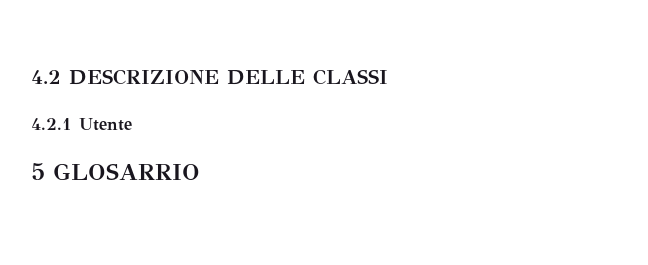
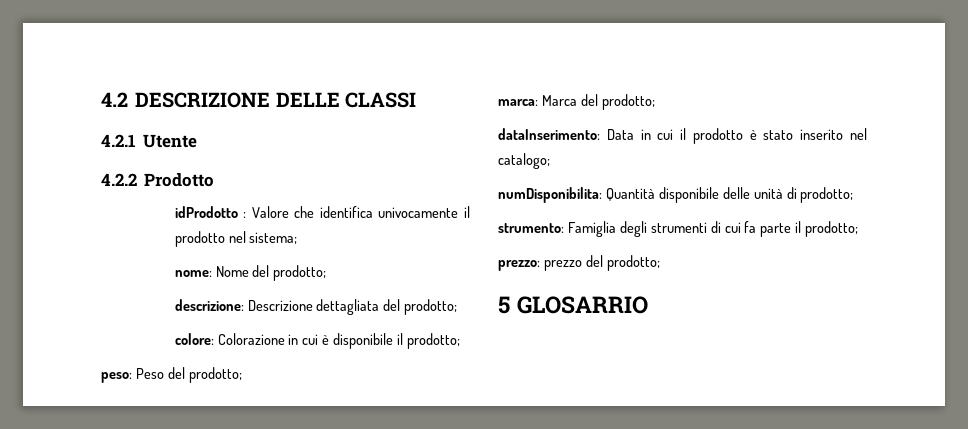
+ 4.2.2 Prodotto
+ idProdotto : Valore che identifica univocamente il prodotto nel sistema;
+ nome: Nome del prodotto;
+ descrizione: Descrizione dettagliata del prodotto;
+ colore: Colorazione in cui è disponibile il prodotto;
+ peso: Peso del prodotto;
+ marca: Marca del prodotto;
+ dataInserimento: Data in cui il prodotto è stato inserito nel catalogo;
+ numDisponibilita: Quantità disponibile delle unità di prodotto;
+ strumento: Famiglia degli strumenti di cui fa parte il prodotto;
+ prezzo: prezzo del prodotto;

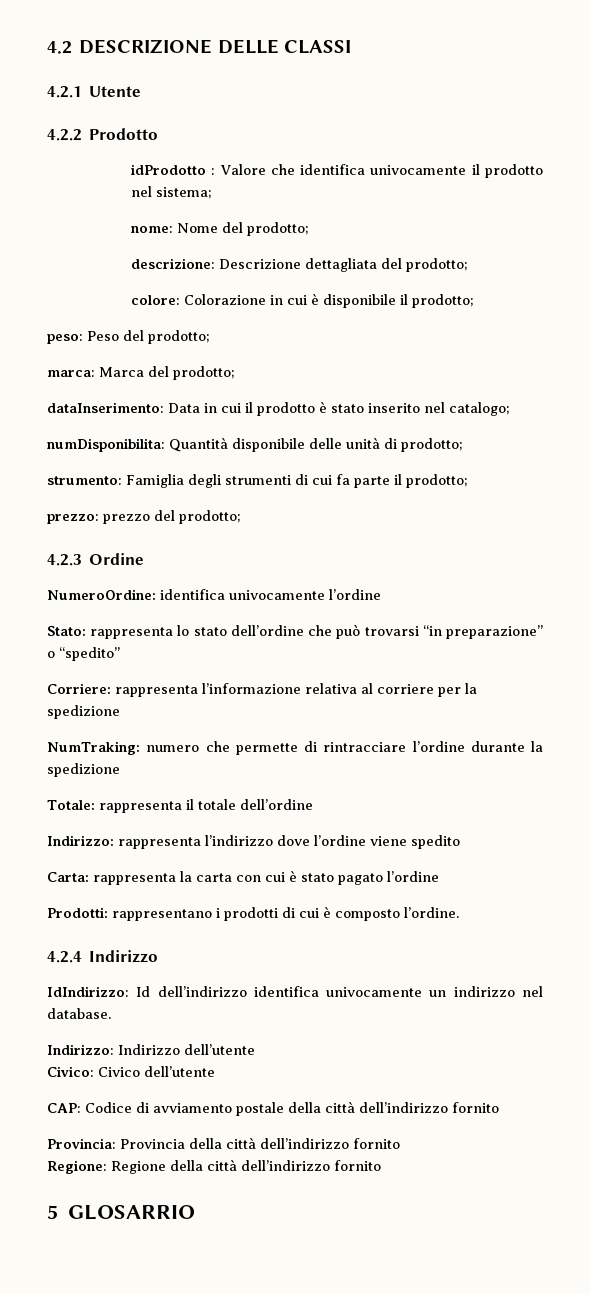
+ 4.2.3 Ordine
+ NumeroOrdine: identifica univocamente l’ordine
+ Stato: rappresenta lo stato dell’ordine che può trovarsi “in preparazione” o “spedito”
+ Corriere: rappresenta l’informazione relativa al corriere per la spedizione
+ NumTraking: numero che permette di rintracciare l’ordine durante la spedizione
+ Totale: rappresenta il totale dell’ordine
+ Indirizzo: rappresenta l’indirizzo dove l’ordine viene spedito
+ Carta: rappresenta la carta con cui è stato pagato l’ordine
+ Prodotti: rappresentano i prodotti di cui è composto l’ordine.
+ 4.2.4 Indirizzo
+ IdIndirizzo: Id dell’indirizzo identifica univocamente un indirizzo nel database.
+ Indirizzo: Indirizzo dell’utente
+ Civico: Civico dell’utente
+ CAP: Codice di avviamento postale della città dell’indirizzo fornito
+ Provincia: Provincia della città dell’indirizzo fornito
+ Regione: Regione della città dell’indirizzo fornito

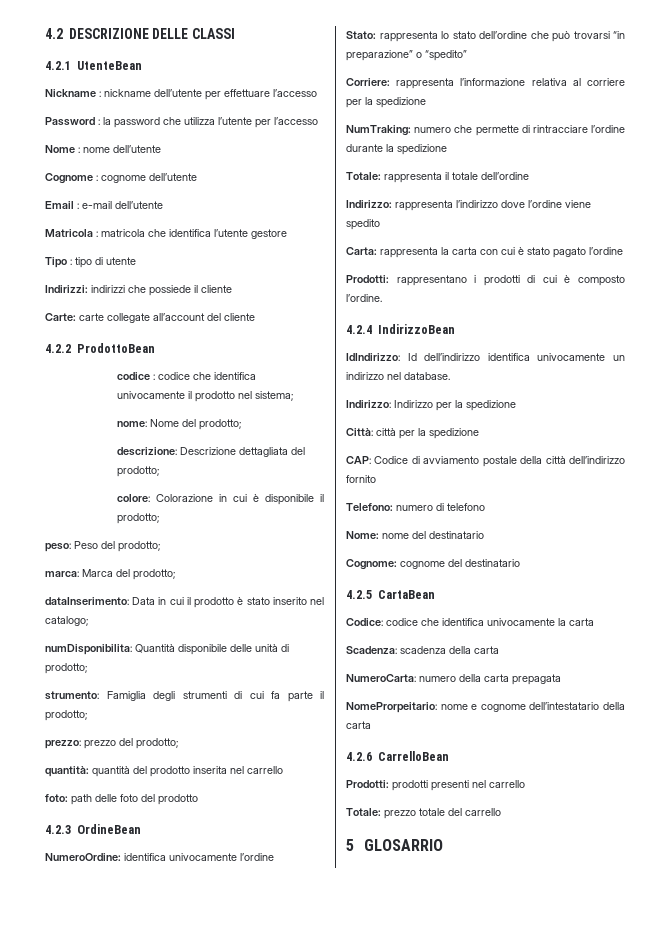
- 4.2.1 Utente
- 4.2.2 Prodotto
- idProdotto : Valore che identifica univocamente il prodotto nel sistema;
+ 4.2.1 UtenteBean
+ Nickname : nickname dell’utente per effettuare l’accesso
+ Password : la password che utilizza l’utente per l’accesso
+ Nome : nome dell’utente
+ Cognome : cognome dell’utente
+ Email : e-mail dell’utente
+ Matricola : matricola che identifica l’utente gestore
+ Tipo : tipo di utente
+ Indirizzi: indirizzi che possiede il cliente
+ Carte: carte collegate all’account del cliente
+ 4.2.2 ProdottoBean
+ codice : codice che identifica univocamente il prodotto nel sistema;
+ quantità: quantità del prodotto inserita nel carrello
+ foto: path delle foto del prodotto
- 4.2.3 Ordine
+ 4.2.3 OrdineBean
- 4.2.4 Indirizzo
+ 4.2.4 IndirizzoBean
- Indirizzo: Indirizzo dell’utente
- Civico: Civico dell’utente
+ Indirizzo: Indirizzo per la spedizione
+ Città: città per la spedizione
- Provincia: Provincia della città dell’indirizzo fornito
- Regione: Regione della città dell’indirizzo fornito
+ Telefono: numero di telefono
+ Nome: nome del destinatario
+ Cognome: cognome del destinatario
+ 4.2.5 CartaBean
+ Codice: codice che identifica univocamente la carta
+ Scadenza: scadenza della carta
+ NumeroCarta: numero della carta prepagata
+ NomeProrpeitario: nome e cognome dell’intestatario della carta
+ 4.2.6 CarrelloBean
+ Prodotti: prodotti presenti nel carrello
+ Totale: prezzo totale del carrello

